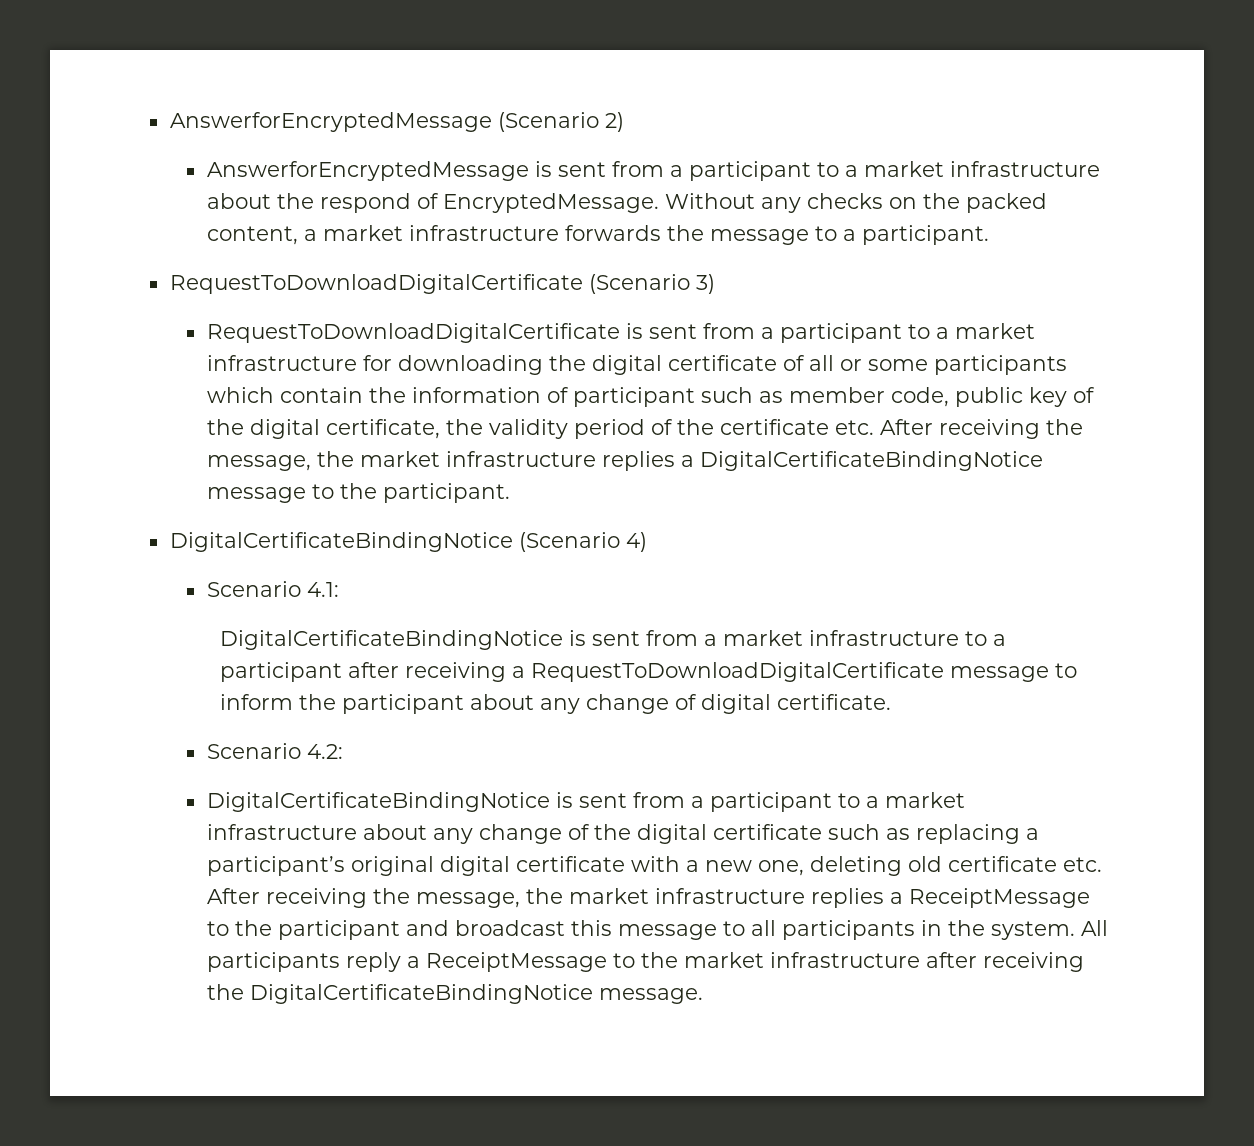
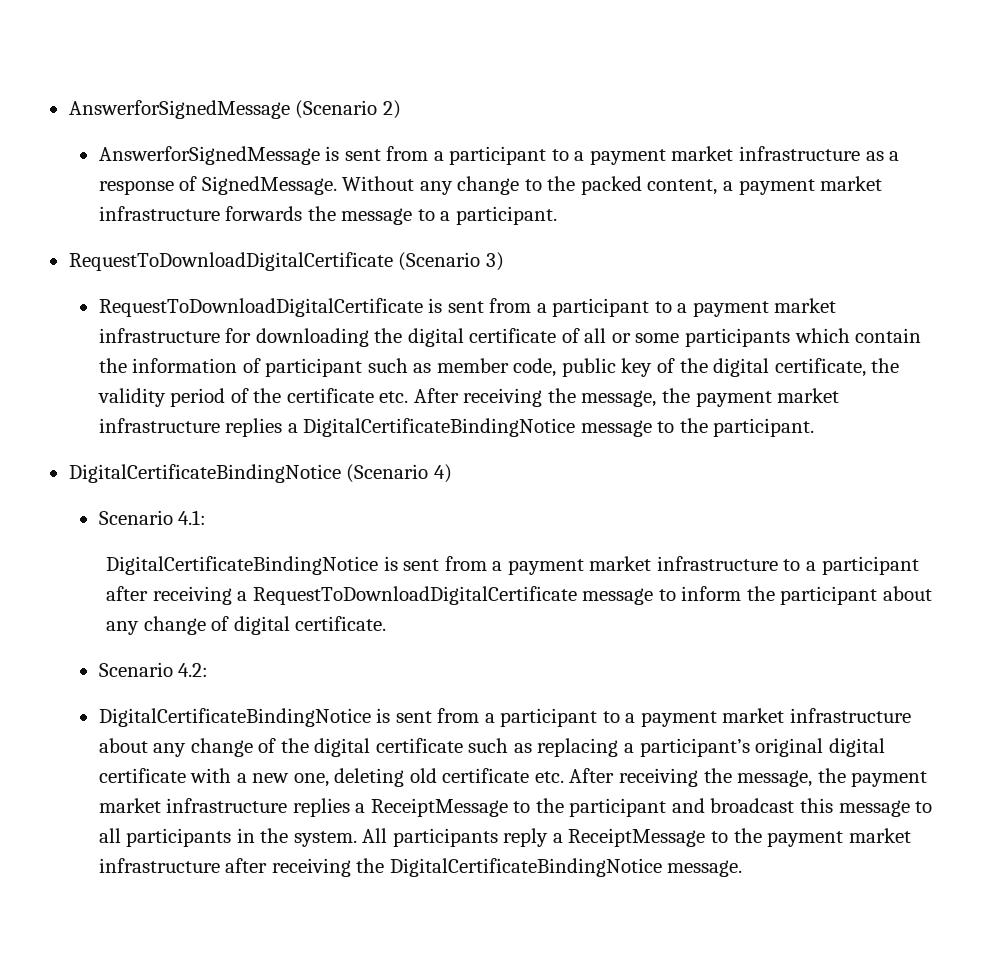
- AnswerforEncryptedMessage (Scenario 2)
+ AnswerforSignedMessage (Scenario 2)
- AnswerforEncryptedMessage is sent from a participant to a market infrastructure about the respond of EncryptedMessage. Without any checks on the packed content, a market infrastructure forwards the message to a participant.
+ AnswerforSignedMessage is sent from a participant to a payment market infrastructure as a response of SignedMessage. Without any change to the packed content, a payment market infrastructure forwards the message to a participant.
- RequestToDownloadDigitalCertificate is sent from a participant to a market infrastructure for downloading the digital certificate of all or some participants which contain the information of participant such as member code, public key of the digital certificate, the validity period of the certificate etc. After receiving the message, the market infrastructure replies a DigitalCertificateBindingNotice message to the participant.
+ RequestToDownloadDigitalCertificate is sent from a participant to a payment market infrastructure for downloading the digital certificate of all or some participants which contain the information of participant such as member code, public key of the digital certificate, the validity period of the certificate etc. After receiving the message, the payment market infrastructure replies a DigitalCertificateBindingNotice message to the participant.
- DigitalCertificateBindingNotice is sent from a market infrastructure to a participant after receiving a RequestToDownloadDigitalCertificate message to inform the participant about any change of digital certificate.
+ DigitalCertificateBindingNotice is sent from a payment market infrastructure to a participant after receiving a RequestToDownloadDigitalCertificate message to inform the participant about any change of digital certificate.
- DigitalCertificateBindingNotice is sent from a participant to a market infrastructure about any change of the digital certificate such as replacing a participant’s original digital certificate with a new one, deleting old certificate etc. After receiving the message, the market infrastructure replies a ReceiptMessage to the participant and broadcast this message to all participants in the system.
+ DigitalCertificateBindingNotice is sent from a participant to a payment market infrastructure about any change of the digital certificate such as replacing a participant’s original digital certificate with a new one, deleting old certificate etc. After receiving the message, the payment market infrastructure replies a ReceiptMessage to the participant and broadcast this message to all participants in the system.
- All participants reply a ReceiptMessage to the market infrastructure after receiving the DigitalCertificateBindingNotice message.
+ All participants reply a ReceiptMessage to the payment market infrastructure after receiving the DigitalCertificateBindingNotice message.

